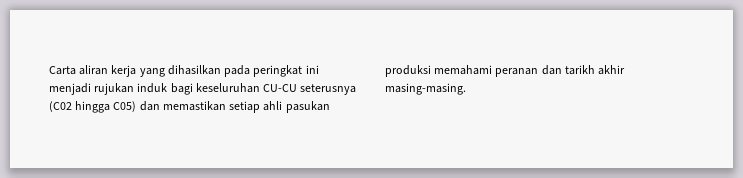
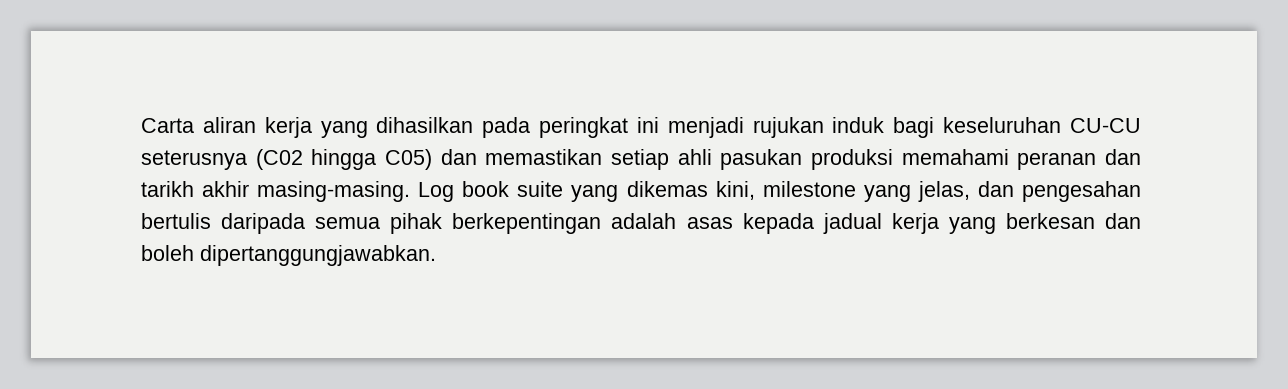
+ Log book suite yang dikemas kini, milestone yang jelas, dan pengesahan bertulis daripada semua pihak berkepentingan adalah asas kepada jadual kerja yang berkesan dan boleh dipertanggungjawabkan.

